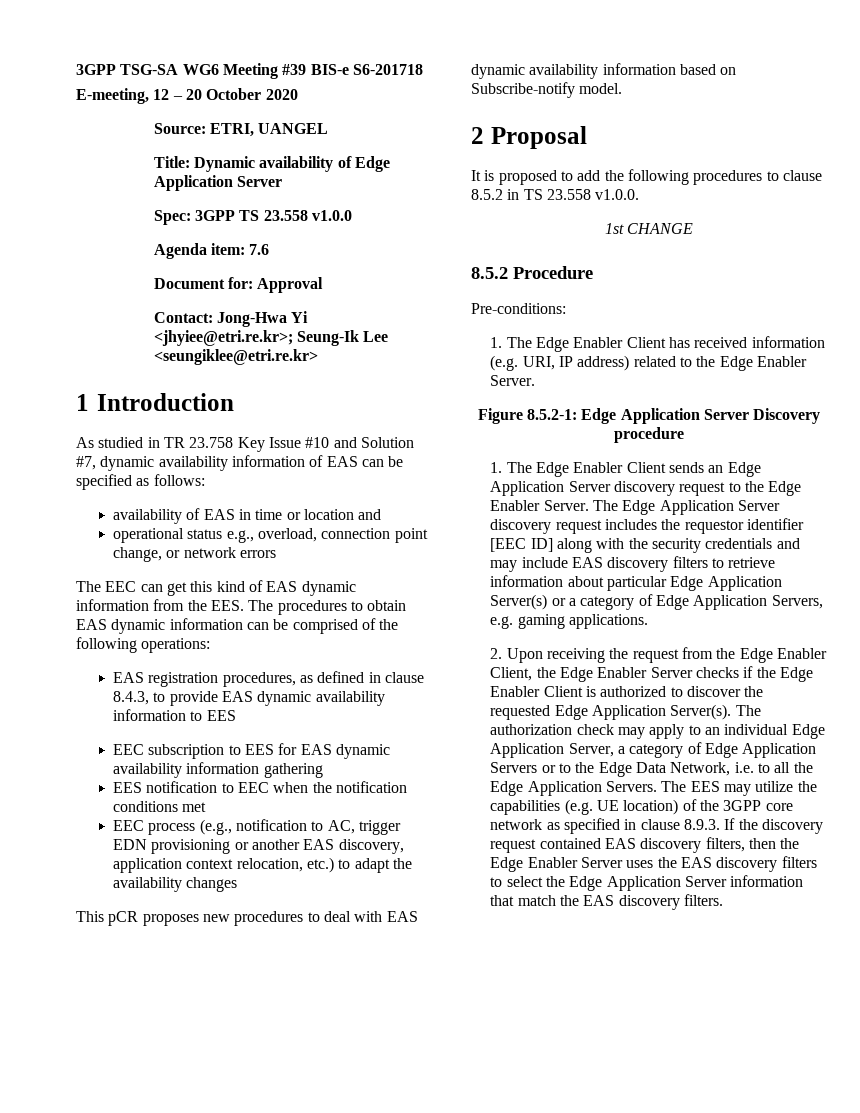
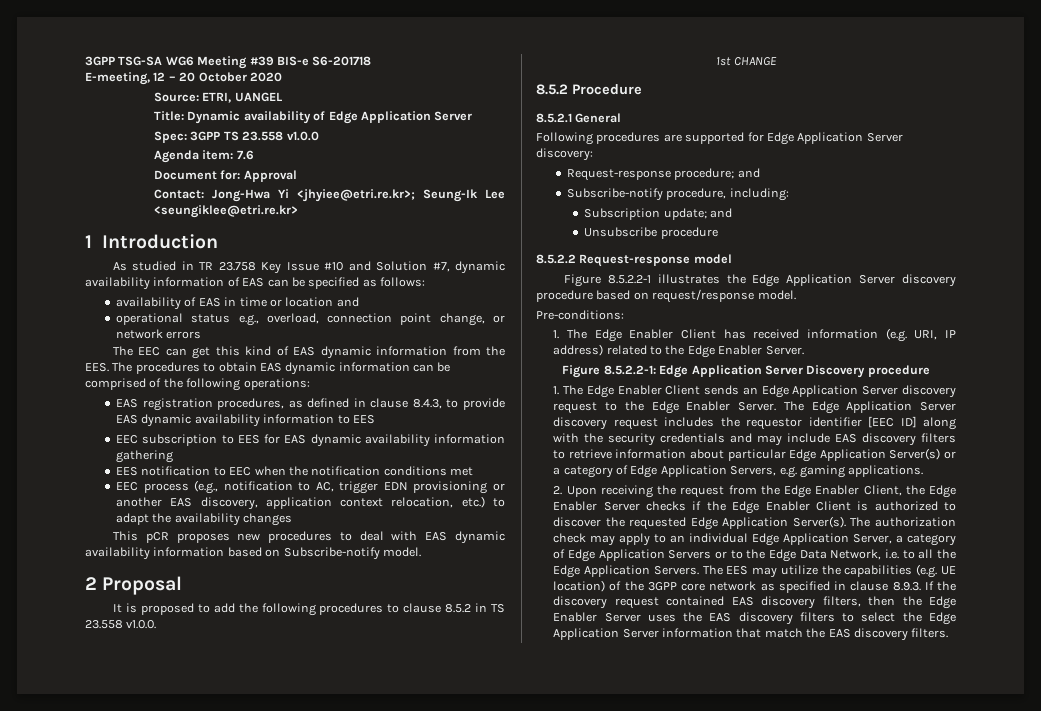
+ 8.5.2.1 General
+ Following procedures are supported for Edge Application Server discovery:
+ Request-response procedure; and
+ Subscribe-notify procedure, including:
+ Subscription update; and
+ Unsubscribe procedure
+ 8.5.2.2 Request-response model
+ Figure 8.5.2.2-1 illustrates the Edge Application Server discovery procedure based on request/response model.
- Figure 8.5.2-1: Edge Application Server Discovery procedure
+ Figure 8.5.2.2-1: Edge Application Server Discovery procedure

